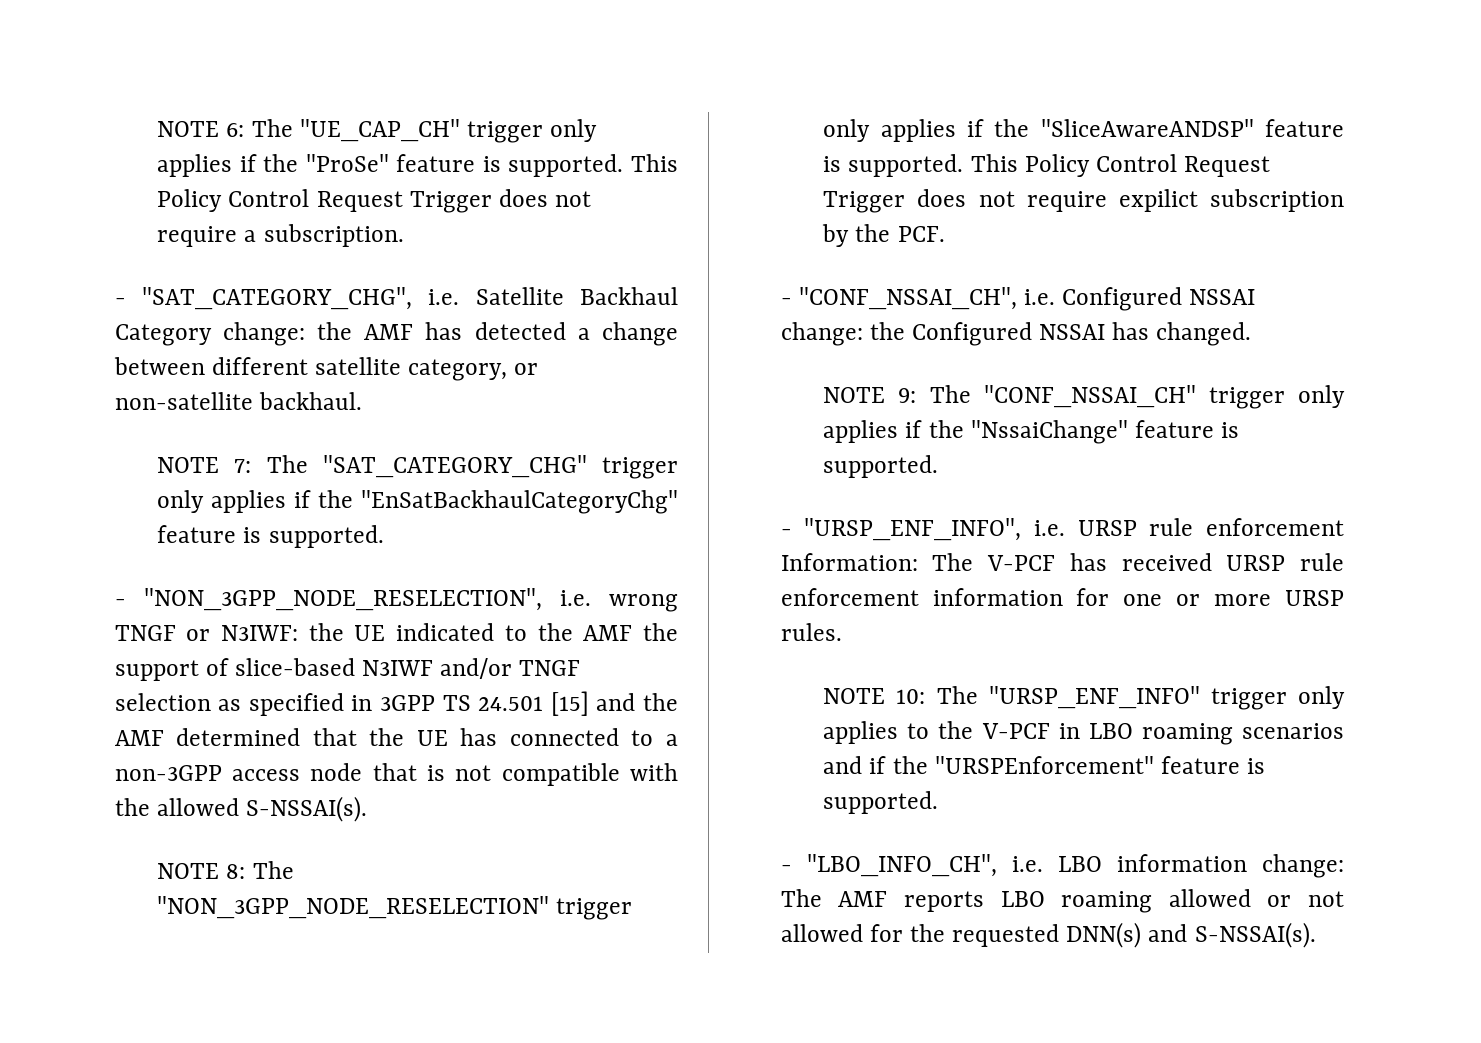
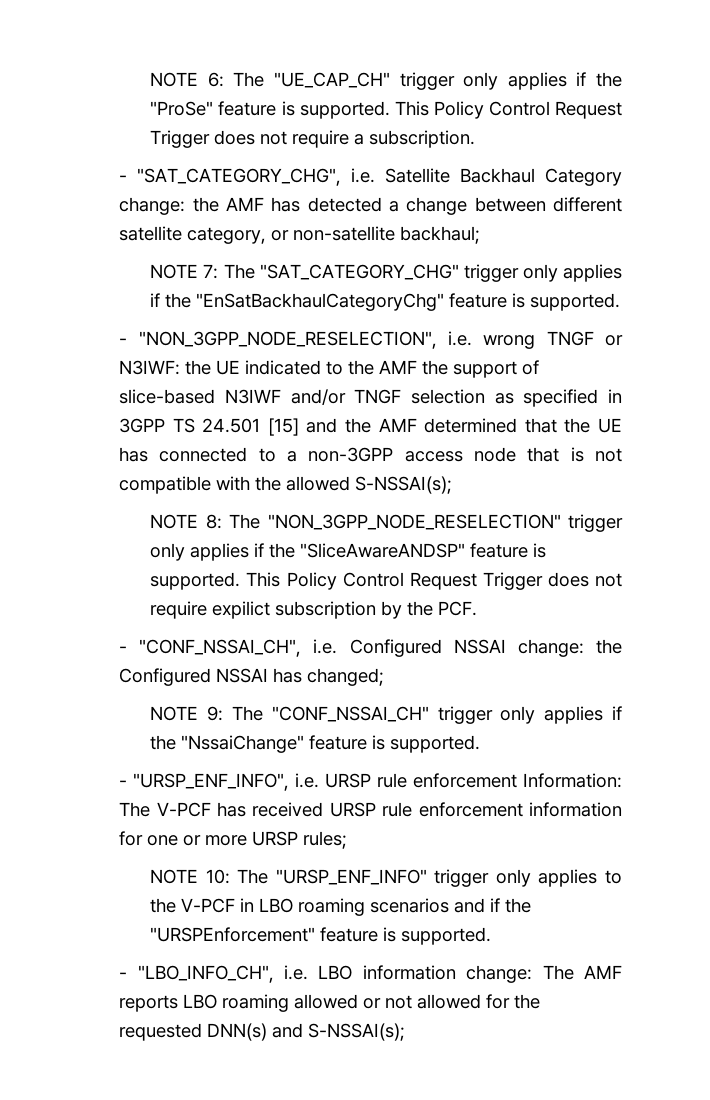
- - "SAT_CATEGORY_CHG", i.e. Satellite Backhaul Category change: the AMF has detected a change between different satellite category, or non-satellite backhaul.
+ - "SAT_CATEGORY_CHG", i.e. Satellite Backhaul Category change: the AMF has detected a change between different satellite category, or non-satellite backhaul;
- - "NON_3GPP_NODE_RESELECTION", i.e. wrong TNGF or N3IWF: the UE indicated to the AMF the support of slice-based N3IWF and/or TNGF selection as specified in 3GPP TS 24.501 [15] and the AMF determined that the UE has connected to a non-3GPP access node that is not compatible with the allowed S-NSSAI(s).
+ - "NON_3GPP_NODE_RESELECTION", i.e. wrong TNGF or N3IWF: the UE indicated to the AMF the support of slice-based N3IWF and/or TNGF selection as specified in 3GPP TS 24.501 [15] and the AMF determined that the UE has connected to a non-3GPP access node that is not compatible with the allowed S-NSSAI(s);
- - "CONF_NSSAI_CH", i.e. Configured NSSAI change: the Configured NSSAI has changed.
+ - "CONF_NSSAI_CH", i.e. Configured NSSAI change: the Configured NSSAI has changed;
- - "URSP_ENF_INFO", i.e. URSP rule enforcement Information: The V-PCF has received URSP rule enforcement information for one or more URSP rules.
+ - "URSP_ENF_INFO", i.e. URSP rule enforcement Information: The V-PCF has received URSP rule enforcement information for one or more URSP rules;
- - "LBO_INFO_CH", i.e. LBO information change: The AMF reports LBO roaming allowed or not allowed for the requested DNN(s) and S-NSSAI(s).
+ - "LBO_INFO_CH", i.e. LBO information change: The AMF reports LBO roaming allowed or not allowed for the requested DNN(s) and S-NSSAI(s);

